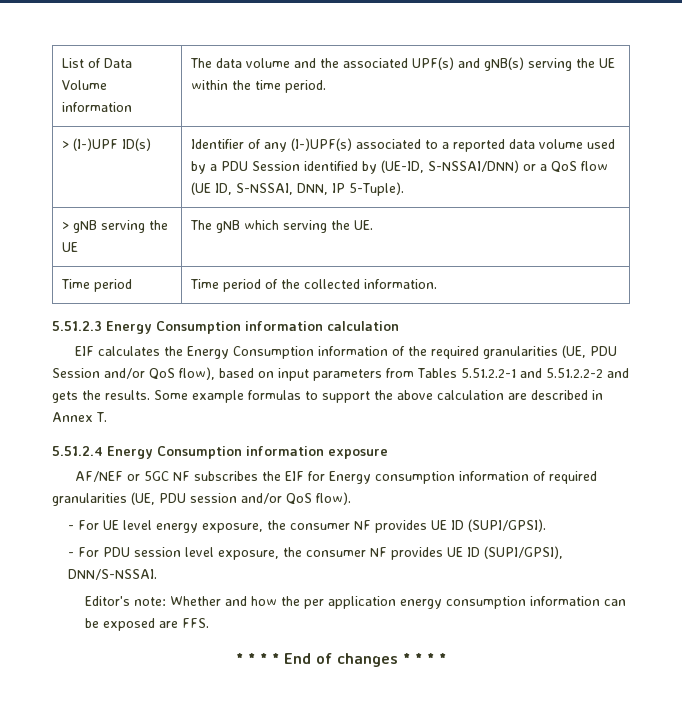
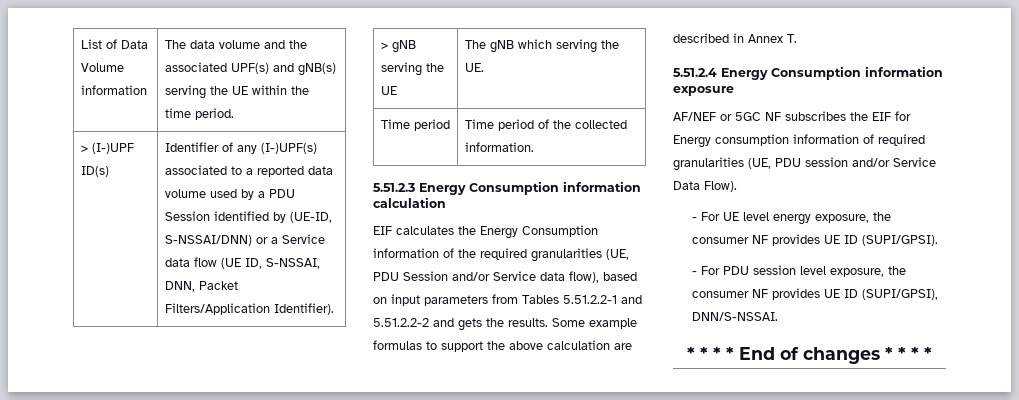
- > (I-)UPF ID(s) | Identifier of any (I-)UPF(s) associated to a reported data volume used by a PDU Session identified by (UE-ID, S-NSSAI/DNN) or a QoS flow (UE ID, S-NSSAI, DNN, IP 5-Tuple).
+ > (I-)UPF ID(s) | Identifier of any (I-)UPF(s) associated to a reported data volume used by a PDU Session identified by (UE-ID, S-NSSAI/DNN) or a Service data flow (UE ID, S-NSSAI, DNN, Packet Filters/Application Identifier).
- EIF calculates the Energy Consumption information of the required granularities (UE, PDU Session and/or QoS flow), based on input parameters from Tables 5.51.2.2-1 and 5.51.2.2-2 and gets the results.
+ EIF calculates the Energy Consumption information of the required granularities (UE, PDU Session and/or Service data flow), based on input parameters from Tables 5.51.2.2-1 and 5.51.2.2-2 and gets the results.
- AF/NEF or 5GC NF subscribes the EIF for Energy consumption information of required granularities (UE, PDU session and/or QoS flow).
+ AF/NEF or 5GC NF subscribes the EIF for Energy consumption information of required granularities (UE, PDU session and/or Service Data Flow).
- Editor's note: Whether and how the per application energy consumption information can be exposed are FFS.

